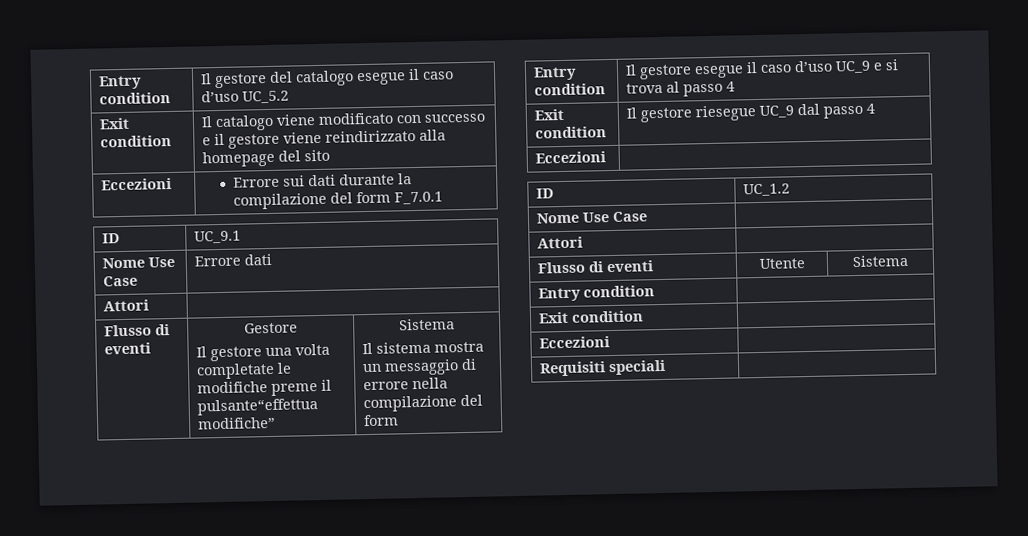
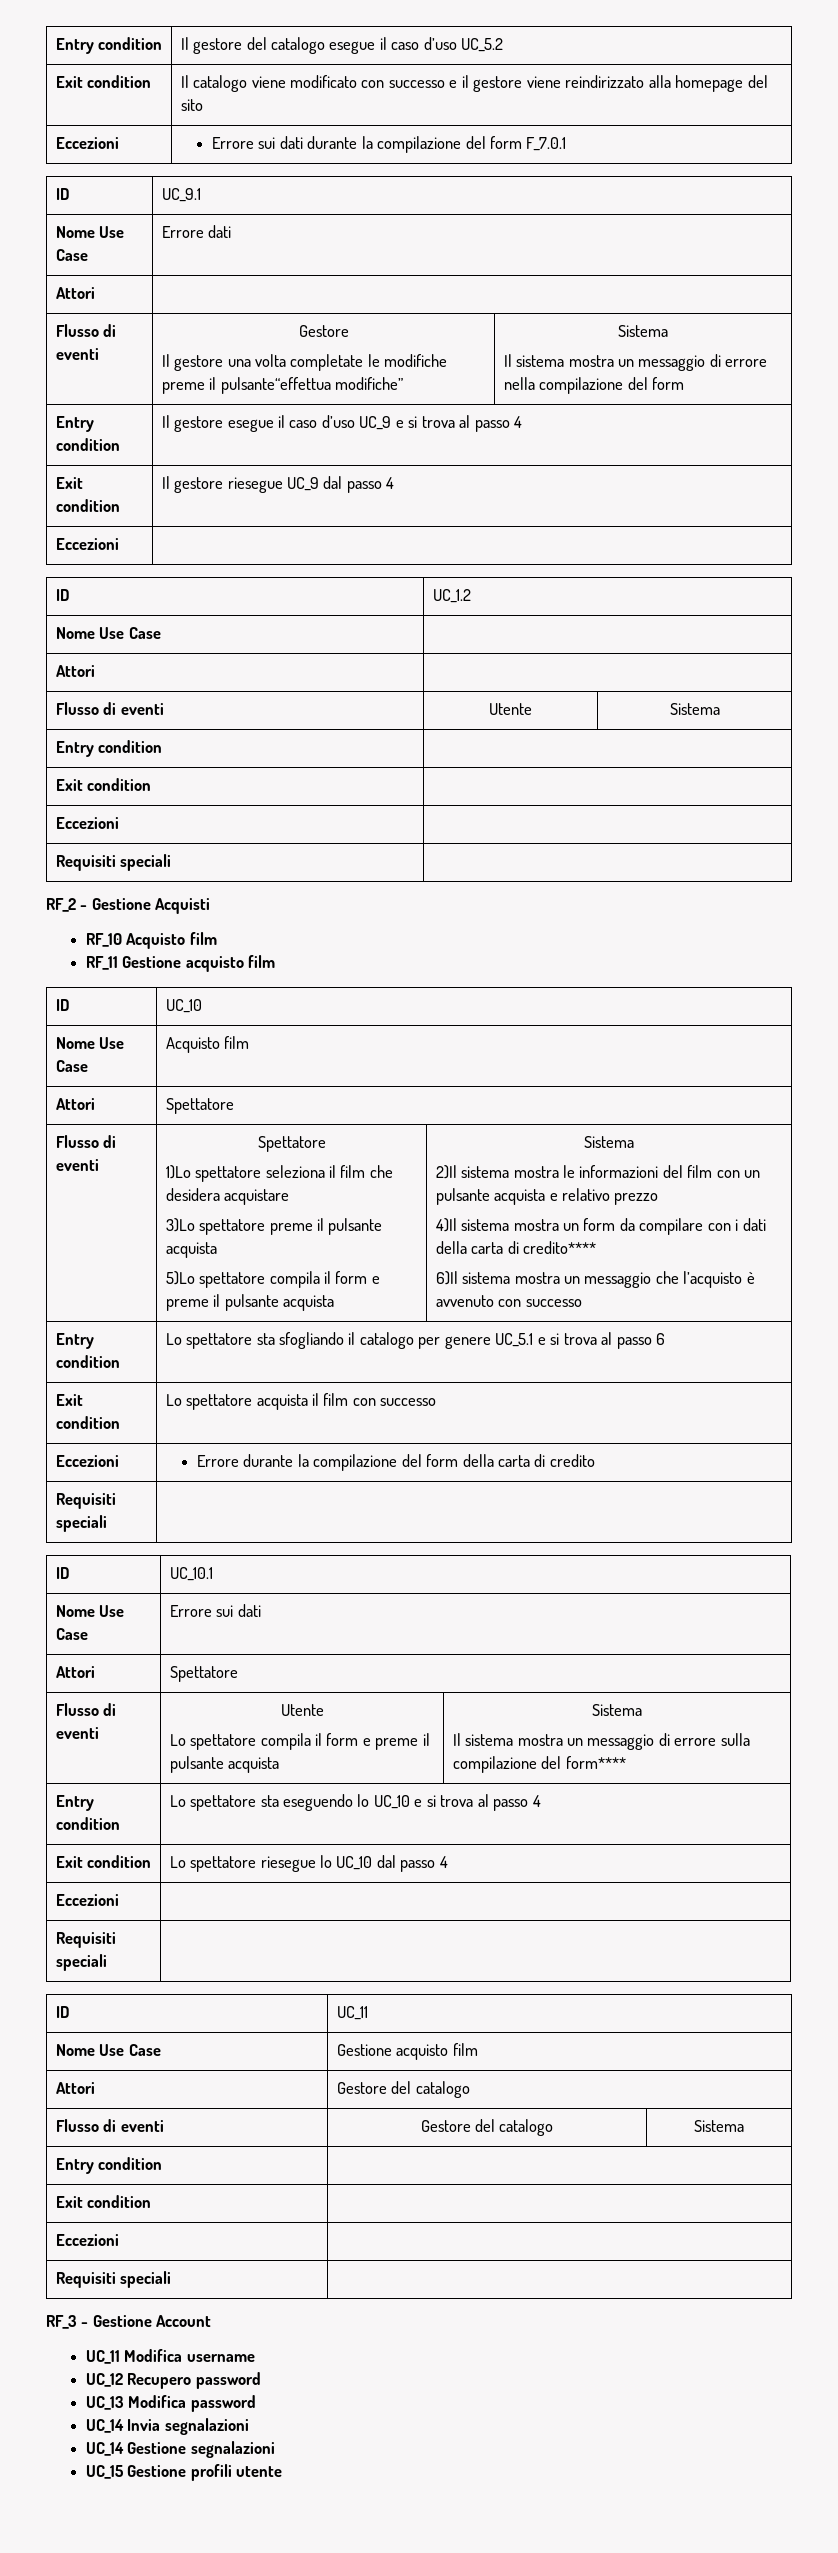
+ RF_2 - Gestione Acquisti
+ RF_10 Acquisto film
+ RF_11 Gestione acquisto film
+ ID | UC_10
+ Nome Use Case | Acquisto film
+ Attori | Spettatore
+ Flusso di eventi | Spettatore
+ 1)Lo spettatore seleziona il film che desidera acquistare
+ 3)Lo spettatore preme il pulsante acquista
+ 5)Lo spettatore compila il form e preme il pulsante acquista | Sistema
+ 2)Il sistema mostra le informazioni del film con un pulsante acquista e relativo prezzo
+ 4)Il sistema mostra un form da compilare con i dati della carta di credito****
+ 6)Il sistema mostra un messaggio che l’acquisto è avvenuto con successo
+ Entry condition | Lo spettatore sta sfogliando il catalogo per genere UC_5.1 e si trova al passo 6
+ Exit condition | Lo spettatore acquista il film con successo
+ Eccezioni | Errore durante la compilazione del form della carta di credito
+ Requisiti speciali |
+ ID | UC_10.1
+ Nome Use Case | Errore sui dati
+ Attori | Spettatore
+ Flusso di eventi | Utente
+ Lo spettatore compila il form e preme il pulsante acquista | Sistema
+ Il sistema mostra un messaggio di errore sulla compilazione del form****
+ Entry condition | Lo spettatore sta eseguendo lo UC_10 e si trova al passo 4
+ Exit condition | Lo spettatore riesegue lo UC_10 dal passo 4
+ Eccezioni |
+ Requisiti speciali |
+ ID | UC_11
+ Nome Use Case | Gestione acquisto film
+ Attori | Gestore del catalogo
+ Flusso di eventi | Gestore del catalogo | Sistema
+ Entry condition |
+ Exit condition |
+ Eccezioni |
+ Requisiti speciali |
+ RF_3 - Gestione Account
+ UC_11 Modifica username
+ UC_12 Recupero password
+ UC_13 Modifica password
+ UC_14 Invia segnalazioni
+ UC_14 Gestione segnalazioni
+ UC_15 Gestione profili utente

